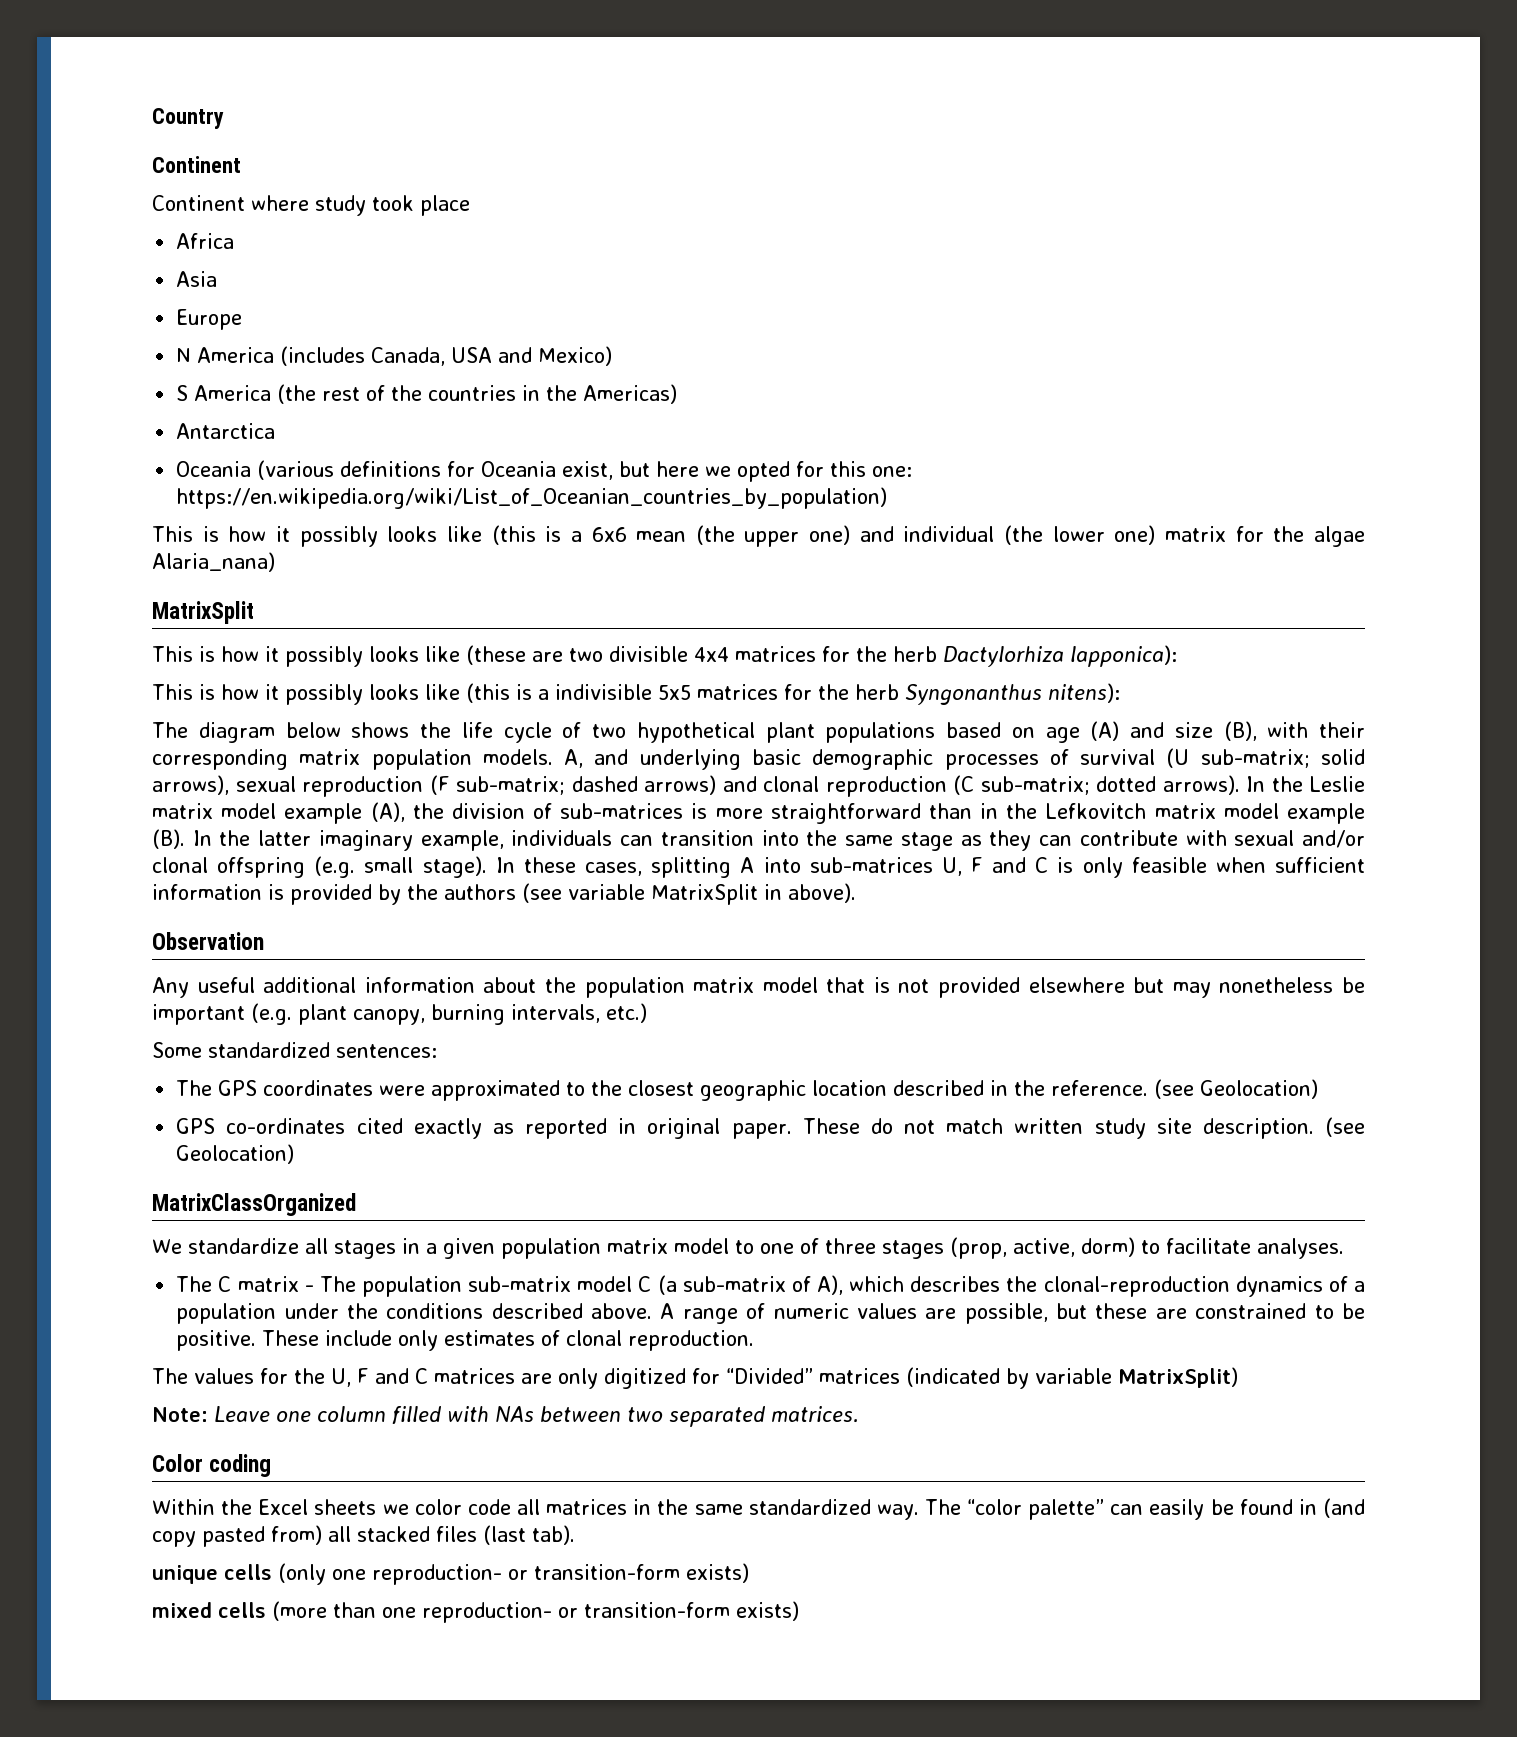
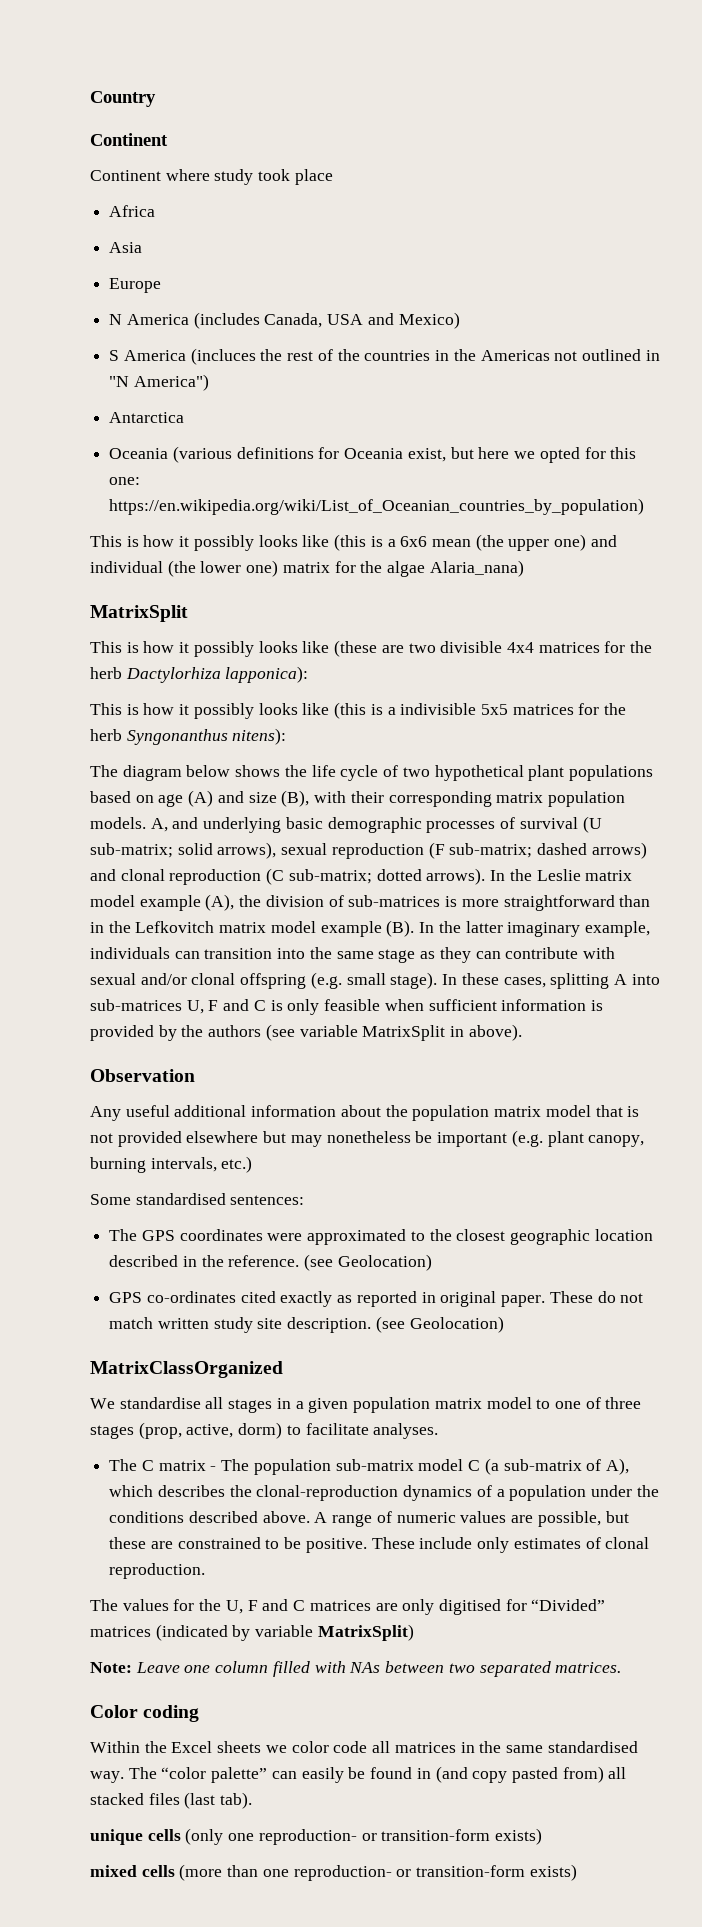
- S America (the rest of the countries in the Americas)
+ S America (incluces the rest of the countries in the Americas not outlined in "N America")
- Some standardized sentences:
+ Some standardised sentences:
- We standardize all stages in a given population matrix model to one of three stages (prop, active, dorm) to facilitate analyses.
+ We standardise all stages in a given population matrix model to one of three stages (prop, active, dorm) to facilitate analyses.
- The values for the U, F and C matrices are only digitized for “Divided” matrices (indicated by variable MatrixSplit)
+ The values for the U, F and C matrices are only digitised for “Divided” matrices (indicated by variable MatrixSplit)
- Within the Excel sheets we color code all matrices in the same standardized way.
+ Within the Excel sheets we color code all matrices in the same standardised way.

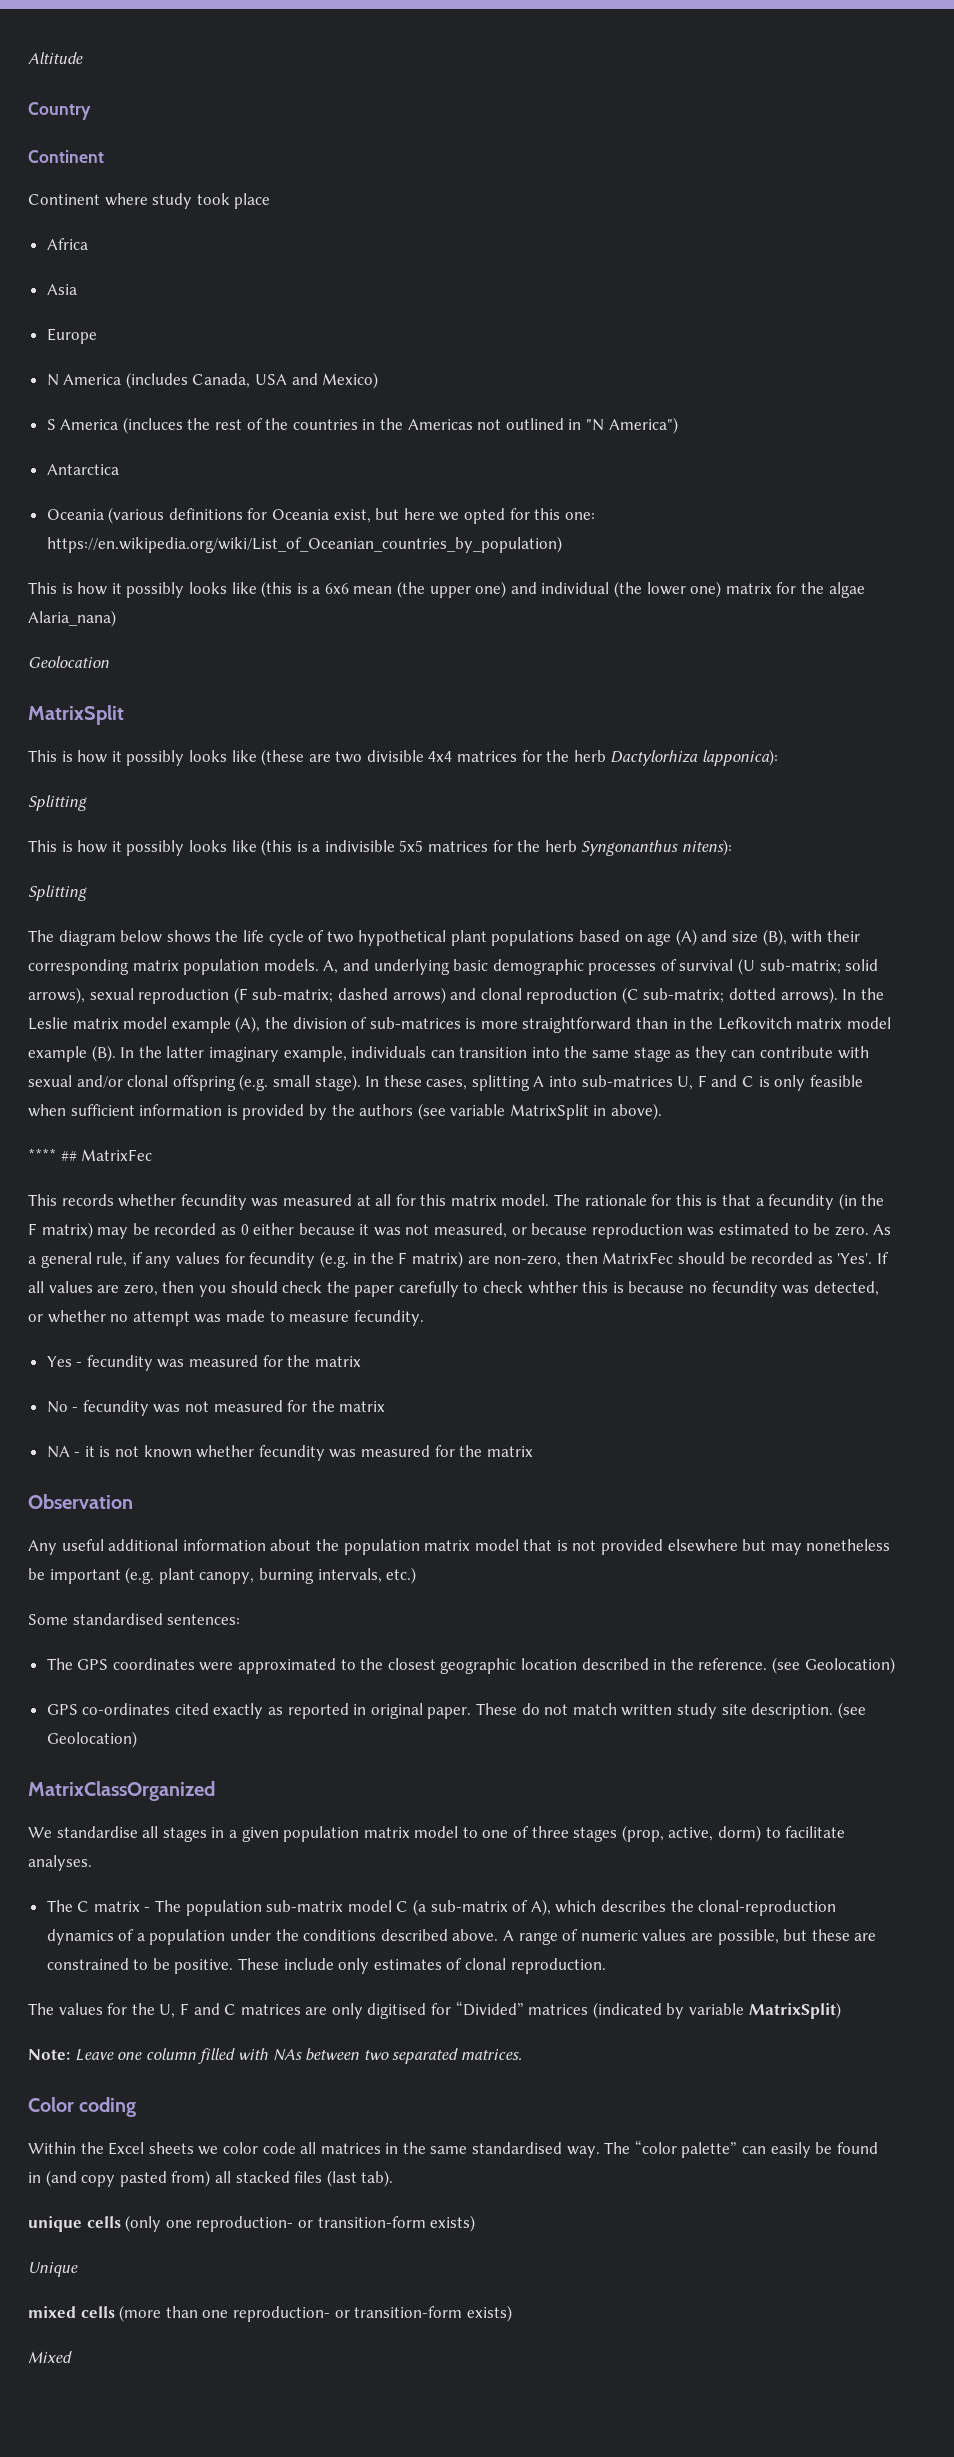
+ Altitude
+ Geolocation
  This is how it possibly looks like (these are two divisible 4x4 matrices for the herb Dactylorhiza lapponica):
+ Splitting
  This is how it possibly looks like (this is a indivisible 5x5 matrices for the herb Syngonanthus nitens):
+ Splitting
+ **** ## MatrixFec
+ This records whether fecundity was measured at all for this matrix model. The rationale for this is that a fecundity (in the F matrix) may be recorded as 0 either because it was not measured, or because reproduction was estimated to be zero. As a general rule, if any values for fecundity (e.g. in the F matrix) are non-zero, then MatrixFec should be recorded as 'Yes'. If all values are zero, then you should check the paper carefully to check whther this is because no fecundity was detected, or whether no attempt was made to measure fecundity.
+ Yes - fecundity was measured for the matrix
+ No - fecundity was not measured for the matrix
+ NA - it is not known whether fecundity was measured for the matrix
+ Unique
+ Mixed

